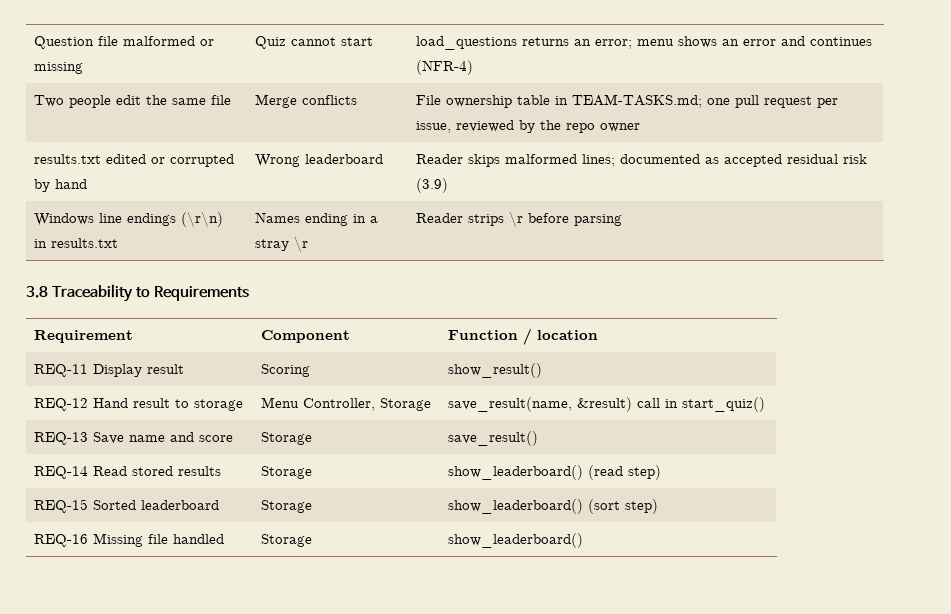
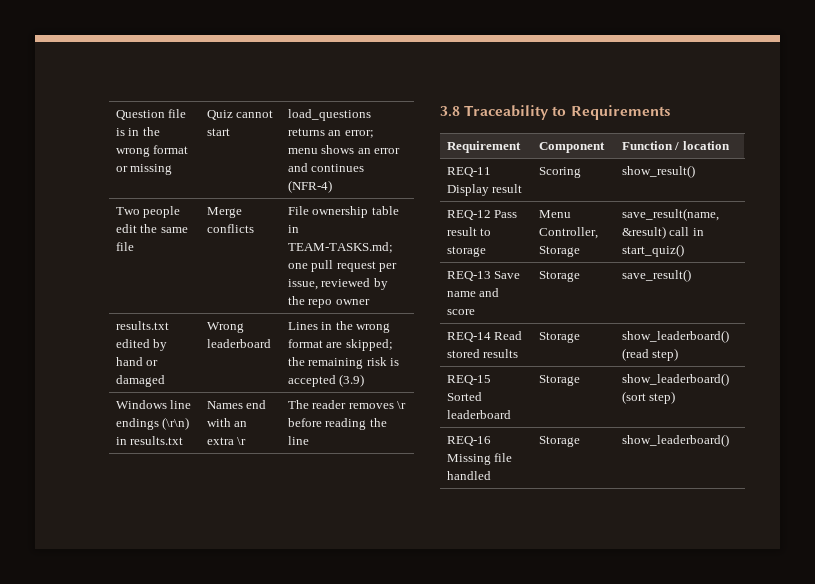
- Question file malformed or missing | Quiz cannot start | load_questions returns an error; menu shows an error and continues (NFR-4)
+ Question file is in the wrong format or missing | Quiz cannot start | load_questions returns an error; menu shows an error and continues (NFR-4)
- results.txt edited or corrupted by hand | Wrong leaderboard | Reader skips malformed lines; documented as accepted residual risk (3.9)
+ results.txt edited by hand or damaged | Wrong leaderboard | Lines in the wrong format are skipped; the remaining risk is accepted (3.9)
- Windows line endings (\r\n) in results.txt | Names ending in a stray \r | Reader strips \r before parsing
+ Windows line endings (\r\n) in results.txt | Names end with an extra \r | The reader removes \r before reading the line
- REQ-12 Hand result to storage | Menu Controller, Storage | save_result(name, &result) call in start_quiz()
+ REQ-12 Pass result to storage | Menu Controller, Storage | save_result(name, &result) call in start_quiz()

